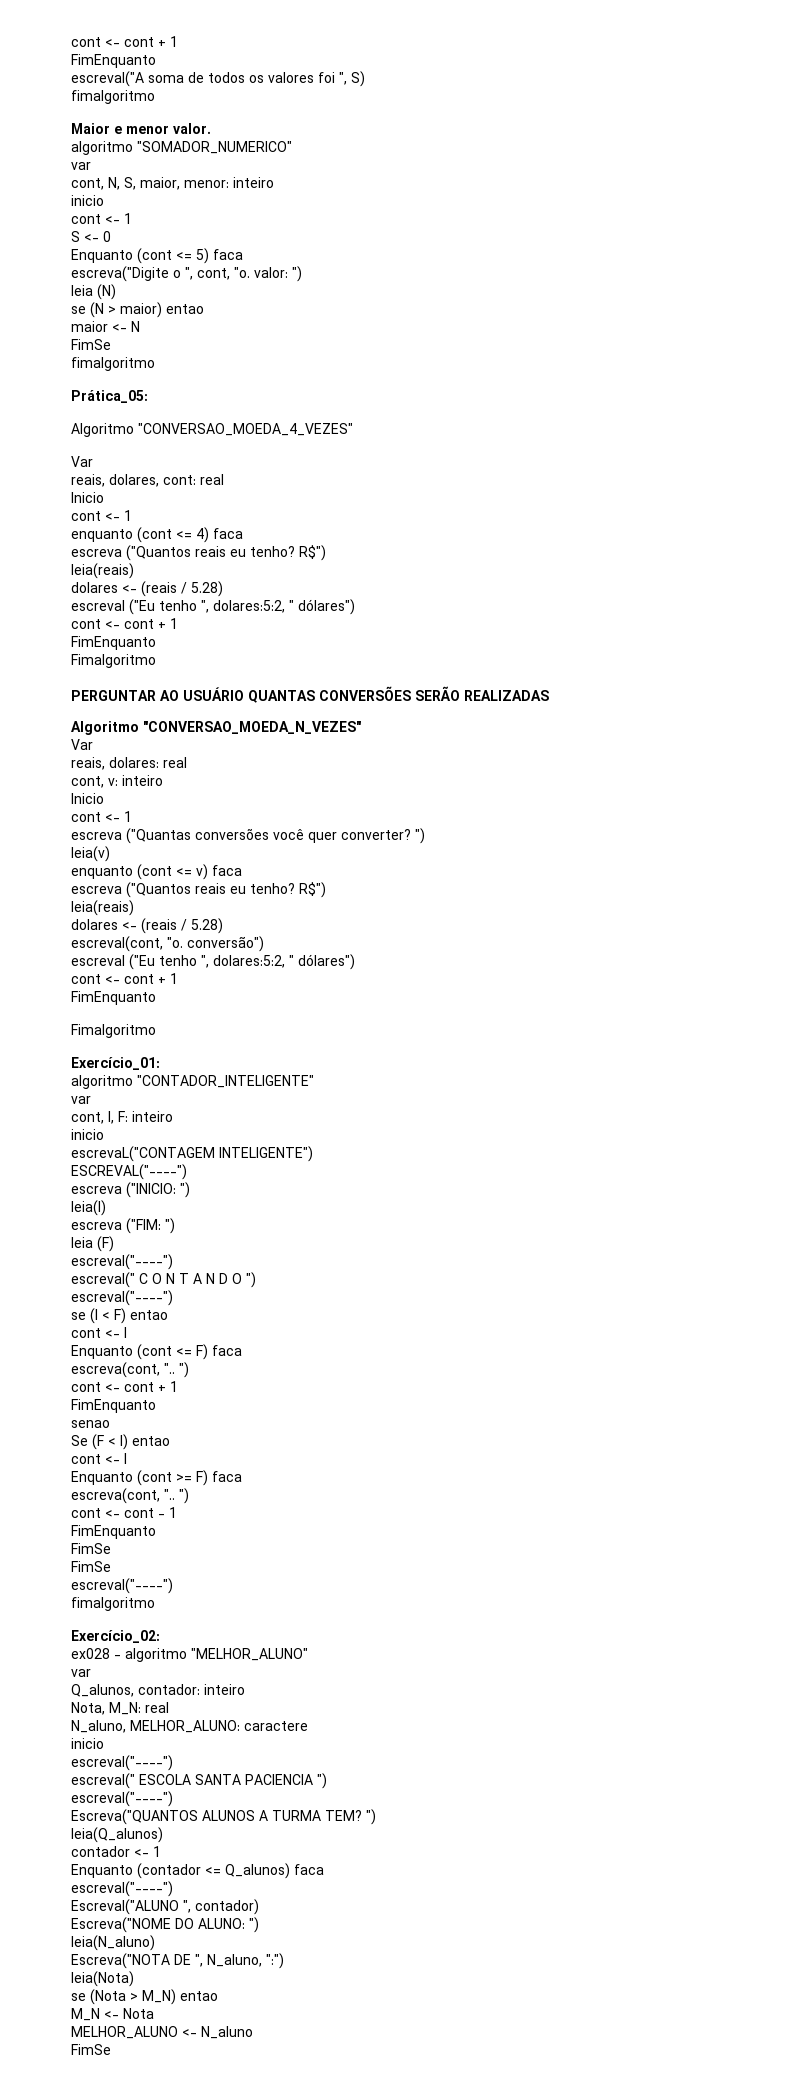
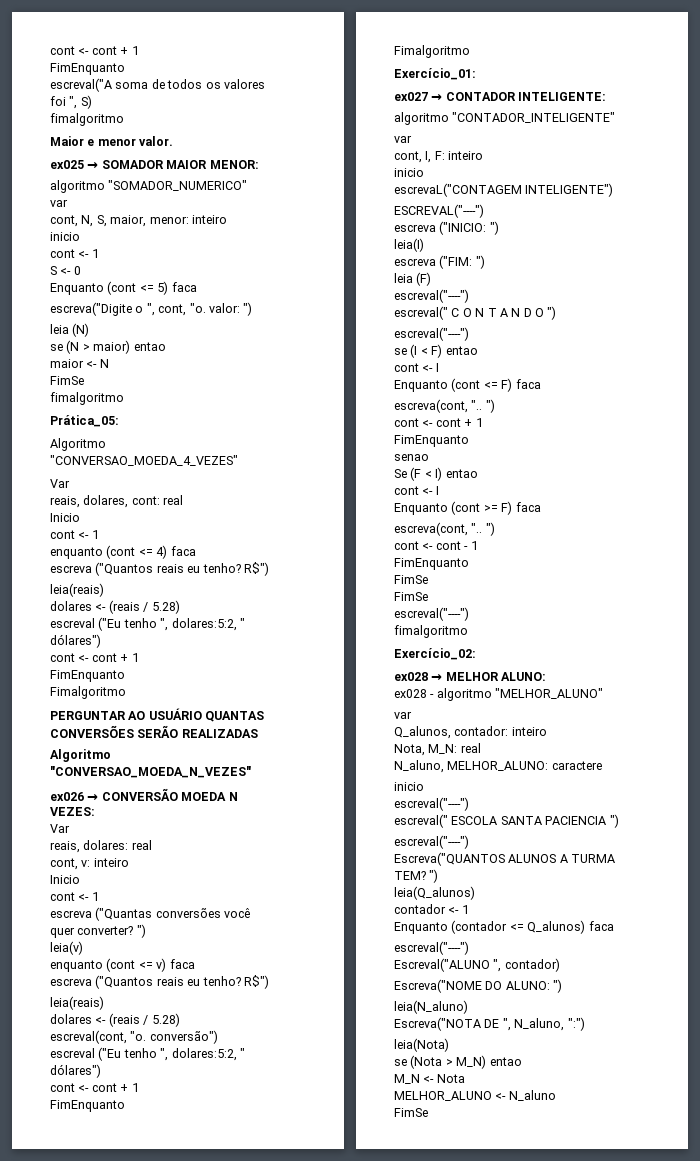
+ ex025 → SOMADOR MAIOR MENOR:
+ ex026 → CONVERSÃO MOEDA N VEZES:
+ ex027 → CONTADOR INTELIGENTE:
+ ex028 → MELHOR ALUNO:

